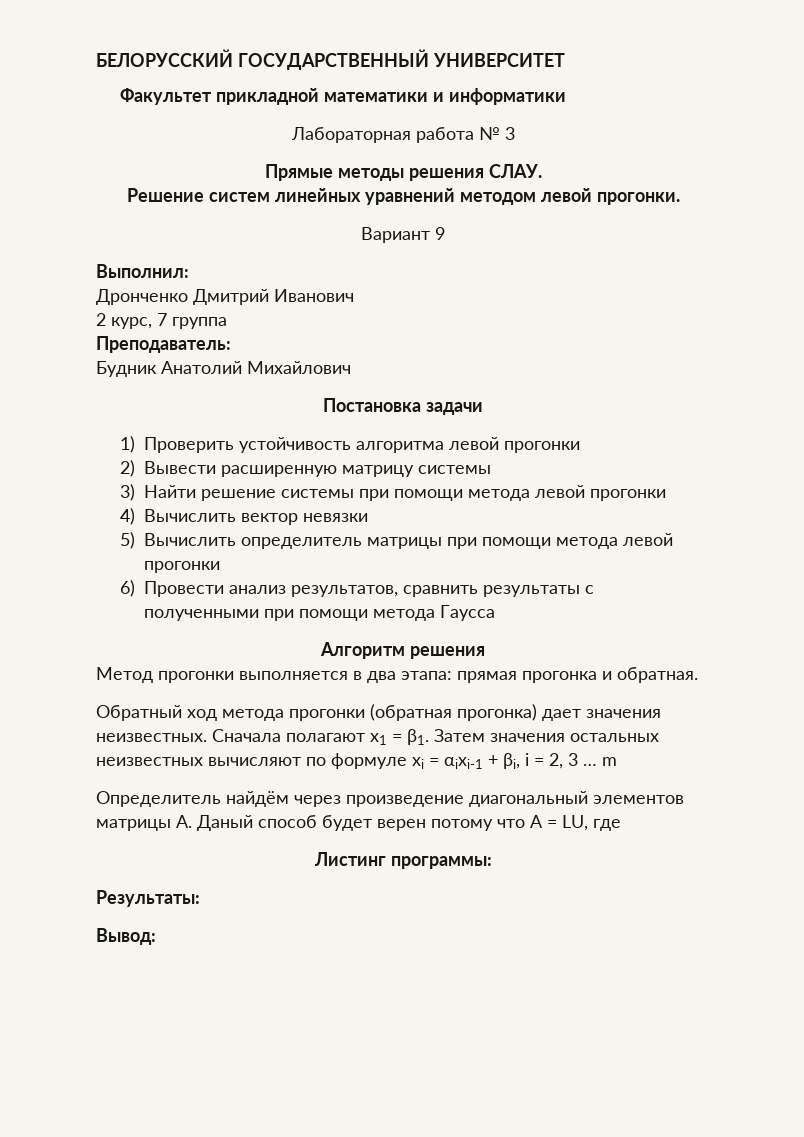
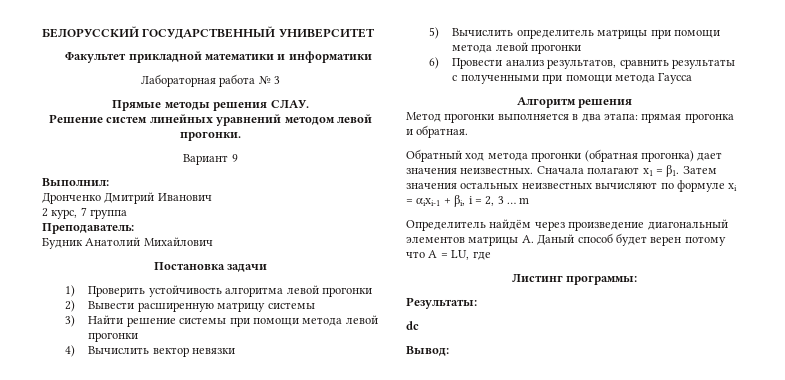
+ dc

